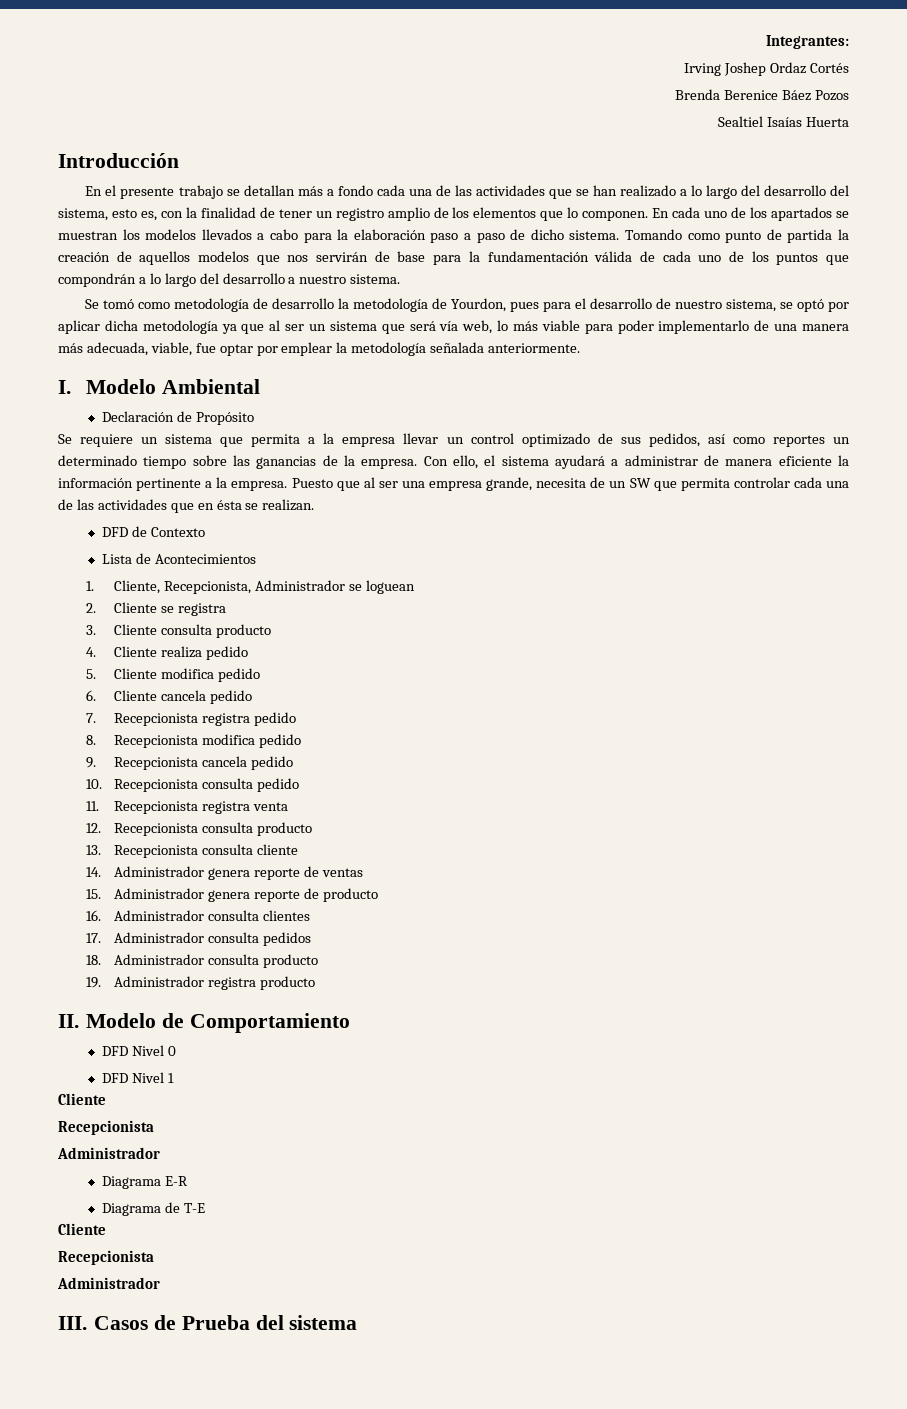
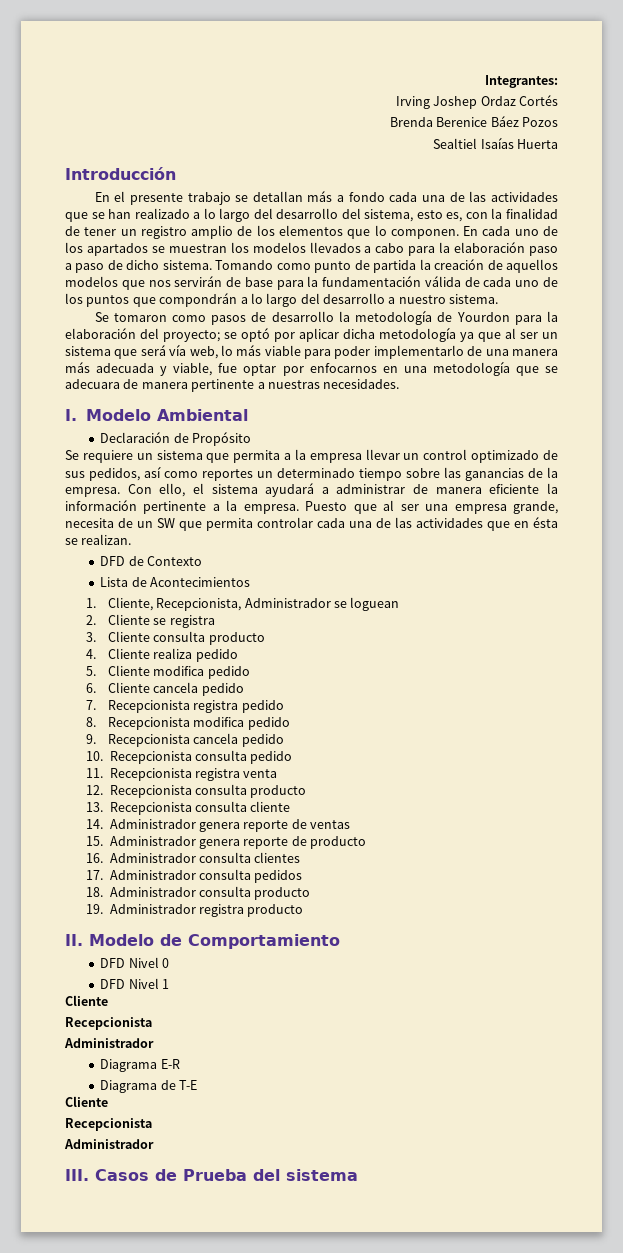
- Se tomó como metodología de desarrollo la metodología de Yourdon, pues para el desarrollo de nuestro sistema, se optó por aplicar dicha metodología ya que al ser un sistema que será vía web, lo más viable para poder implementarlo de una manera más adecuada, viable, fue optar por emplear la metodología señalada anteriormente.
+ Se tomaron como pasos de desarrollo la metodología de Yourdon para la elaboración del proyecto; se optó por aplicar dicha metodología ya que al ser un sistema que será vía web, lo más viable para poder implementarlo de una manera más adecuada y viable, fue optar por enfocarnos en una metodología que se adecuara de manera pertinente a nuestras necesidades.

